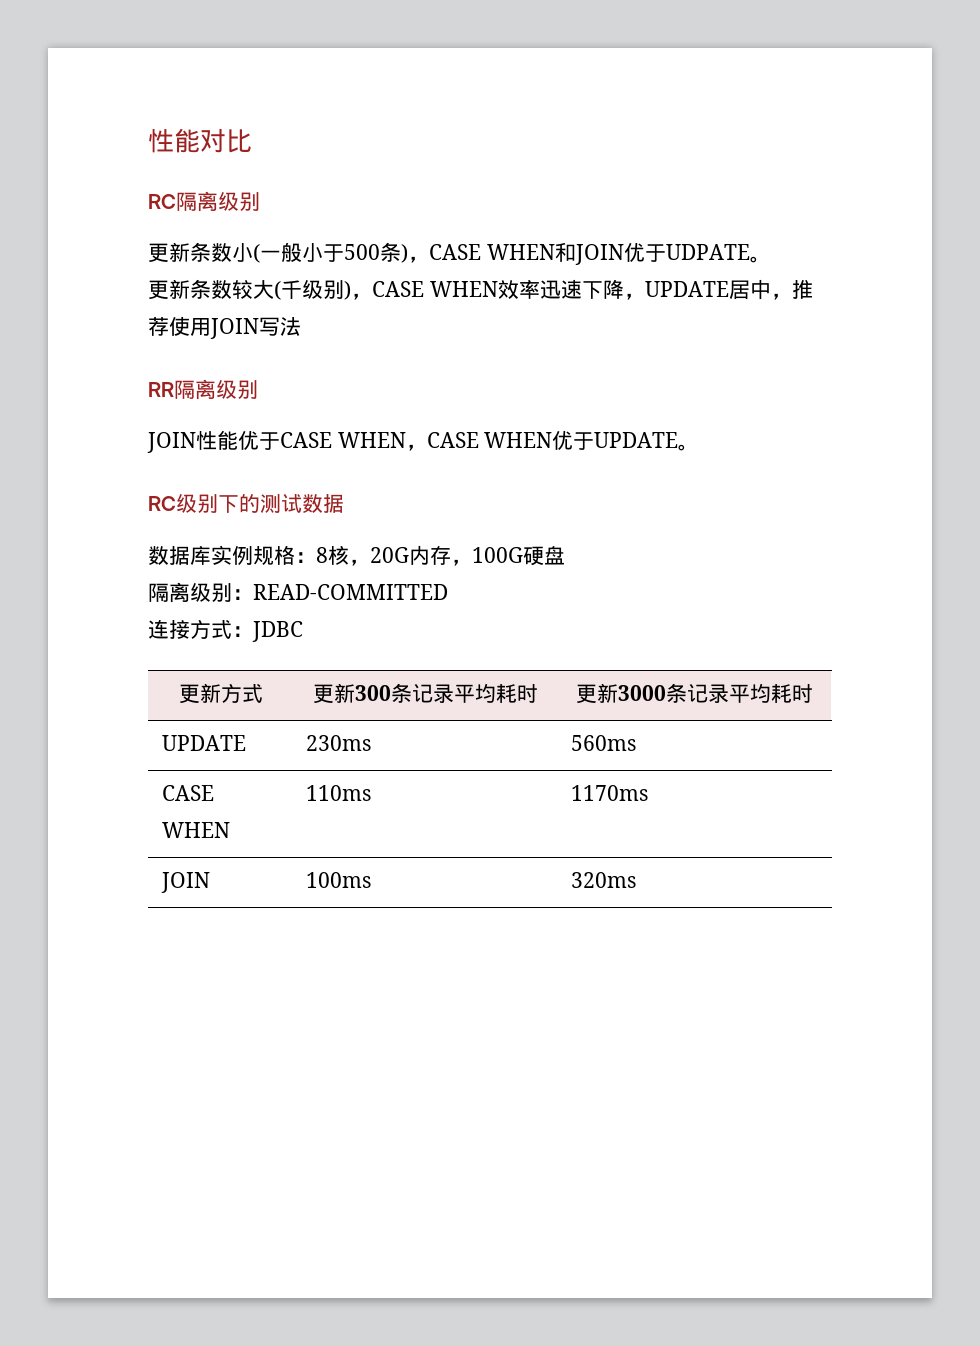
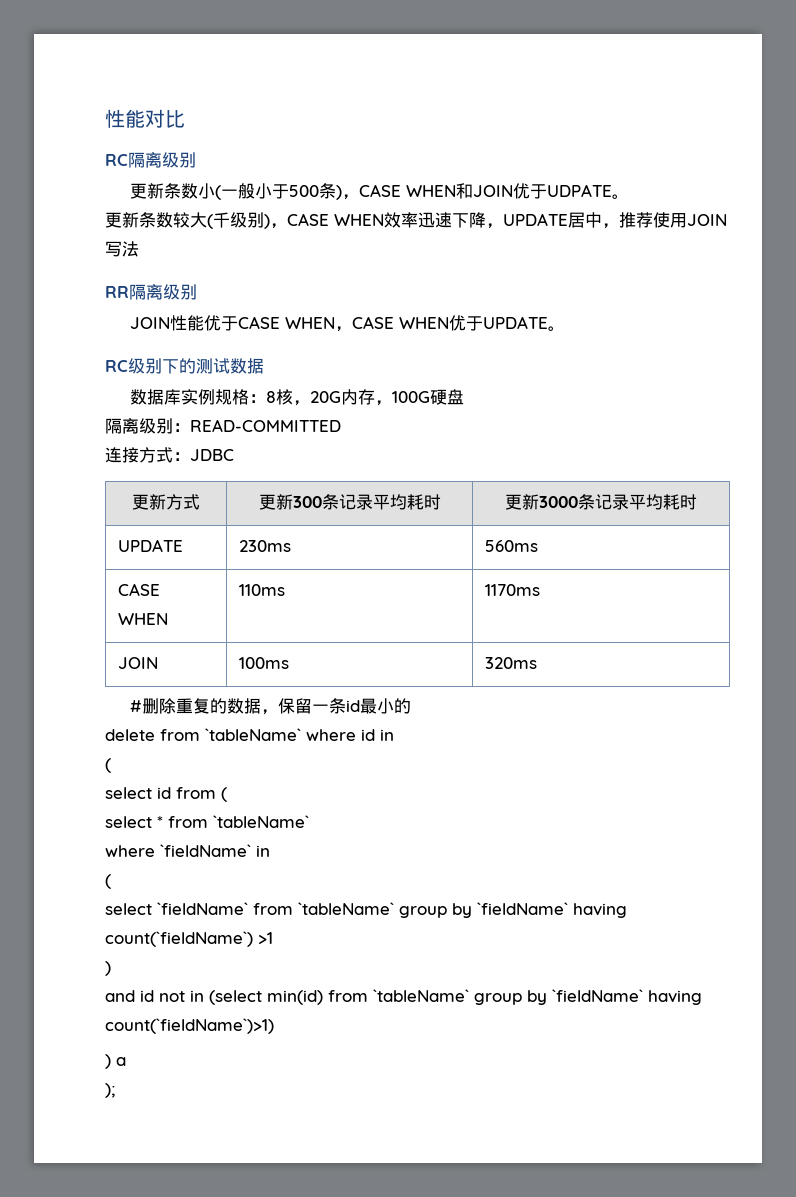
+ #删除重复的数据，保留一条id最小的
+ delete from `tableName` where id in
+ (
+ select id from (
+ select * from `tableName`
+ where `fieldName` in
+ (
+ select `fieldName` from `tableName` group by `fieldName` having count(`fieldName`) >1
+ )
+ and id not in (select min(id) from `tableName` group by `fieldName` having count(`fieldName`)>1)
+ ) a
+ );

